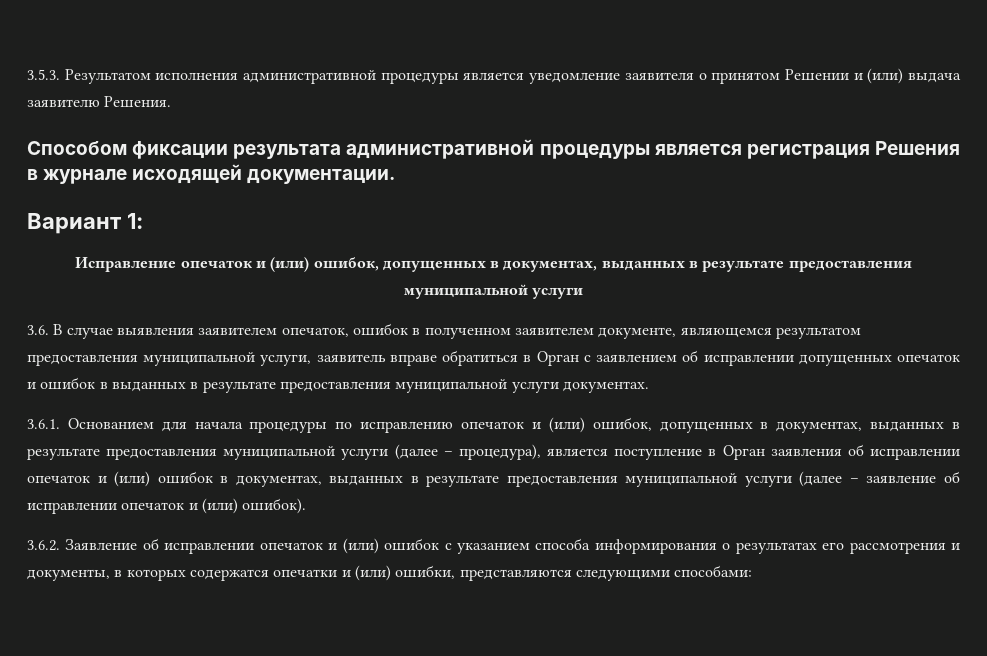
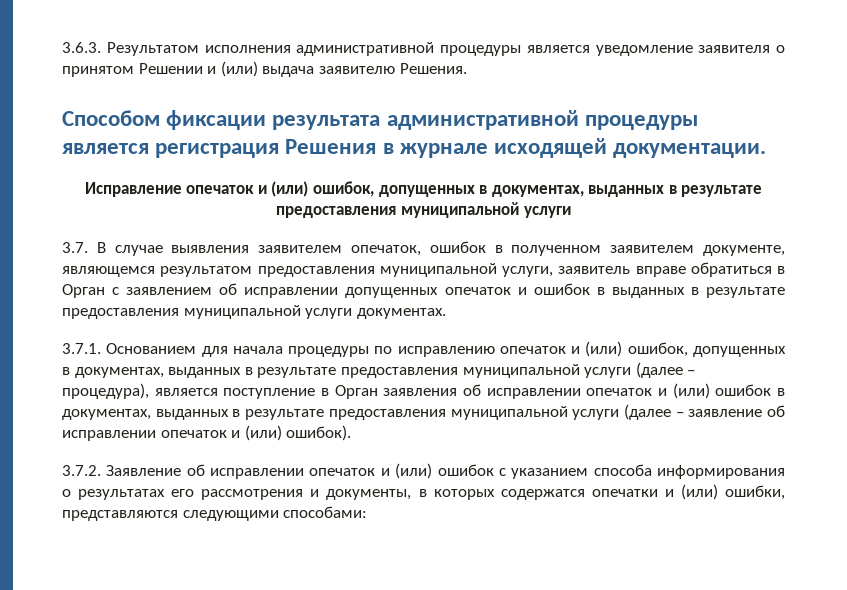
- 3.5.3. Результатом исполнения административной процедуры является уведомление заявителя о принятом Решении и (или) выдача заявителю Решения.
+ 3.6.3. Результатом исполнения административной процедуры является уведомление заявителя о принятом Решении и (или) выдача заявителю Решения.
- Вариант 1:
- 3.6. В случае выявления заявителем опечаток, ошибок в полученном заявителем документе, являющемся результатом предоставления муниципальной услуги, заявитель вправе обратиться в Орган с заявлением об исправлении допущенных опечаток и ошибок в выданных в результате предоставления муниципальной услуги документах.
+ 3.7. В случае выявления заявителем опечаток, ошибок в полученном заявителем документе, являющемся результатом предоставления муниципальной услуги, заявитель вправе обратиться в Орган с заявлением об исправлении допущенных опечаток и ошибок в выданных в результате предоставления муниципальной услуги документах.
- 3.6.1. Основанием для начала процедуры по исправлению опечаток и (или) ошибок, допущенных в документах, выданных в результате предоставления муниципальной услуги (далее – процедура), является поступление в Орган заявления об исправлении опечаток и (или) ошибок в документах, выданных в результате предоставления муниципальной услуги (далее – заявление об исправлении опечаток и (или) ошибок).
+ 3.7.1. Основанием для начала процедуры по исправлению опечаток и (или) ошибок, допущенных в документах, выданных в результате предоставления муниципальной услуги (далее – процедура), является поступление в Орган заявления об исправлении опечаток и (или) ошибок в документах, выданных в результате предоставления муниципальной услуги (далее – заявление об исправлении опечаток и (или) ошибок).
- 3.6.2. Заявление об исправлении опечаток и (или) ошибок с указанием способа информирования о результатах его рассмотрения и документы, в которых содержатся опечатки и (или) ошибки, представляются следующими способами:
+ 3.7.2. Заявление об исправлении опечаток и (или) ошибок с указанием способа информирования о результатах его рассмотрения и документы, в которых содержатся опечатки и (или) ошибки, представляются следующими способами:

